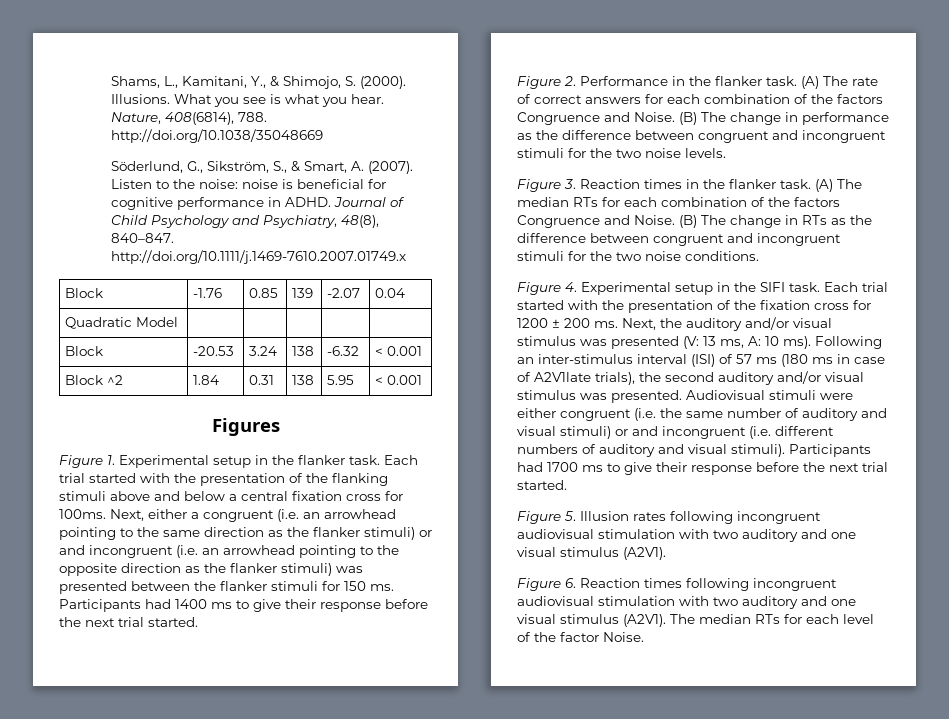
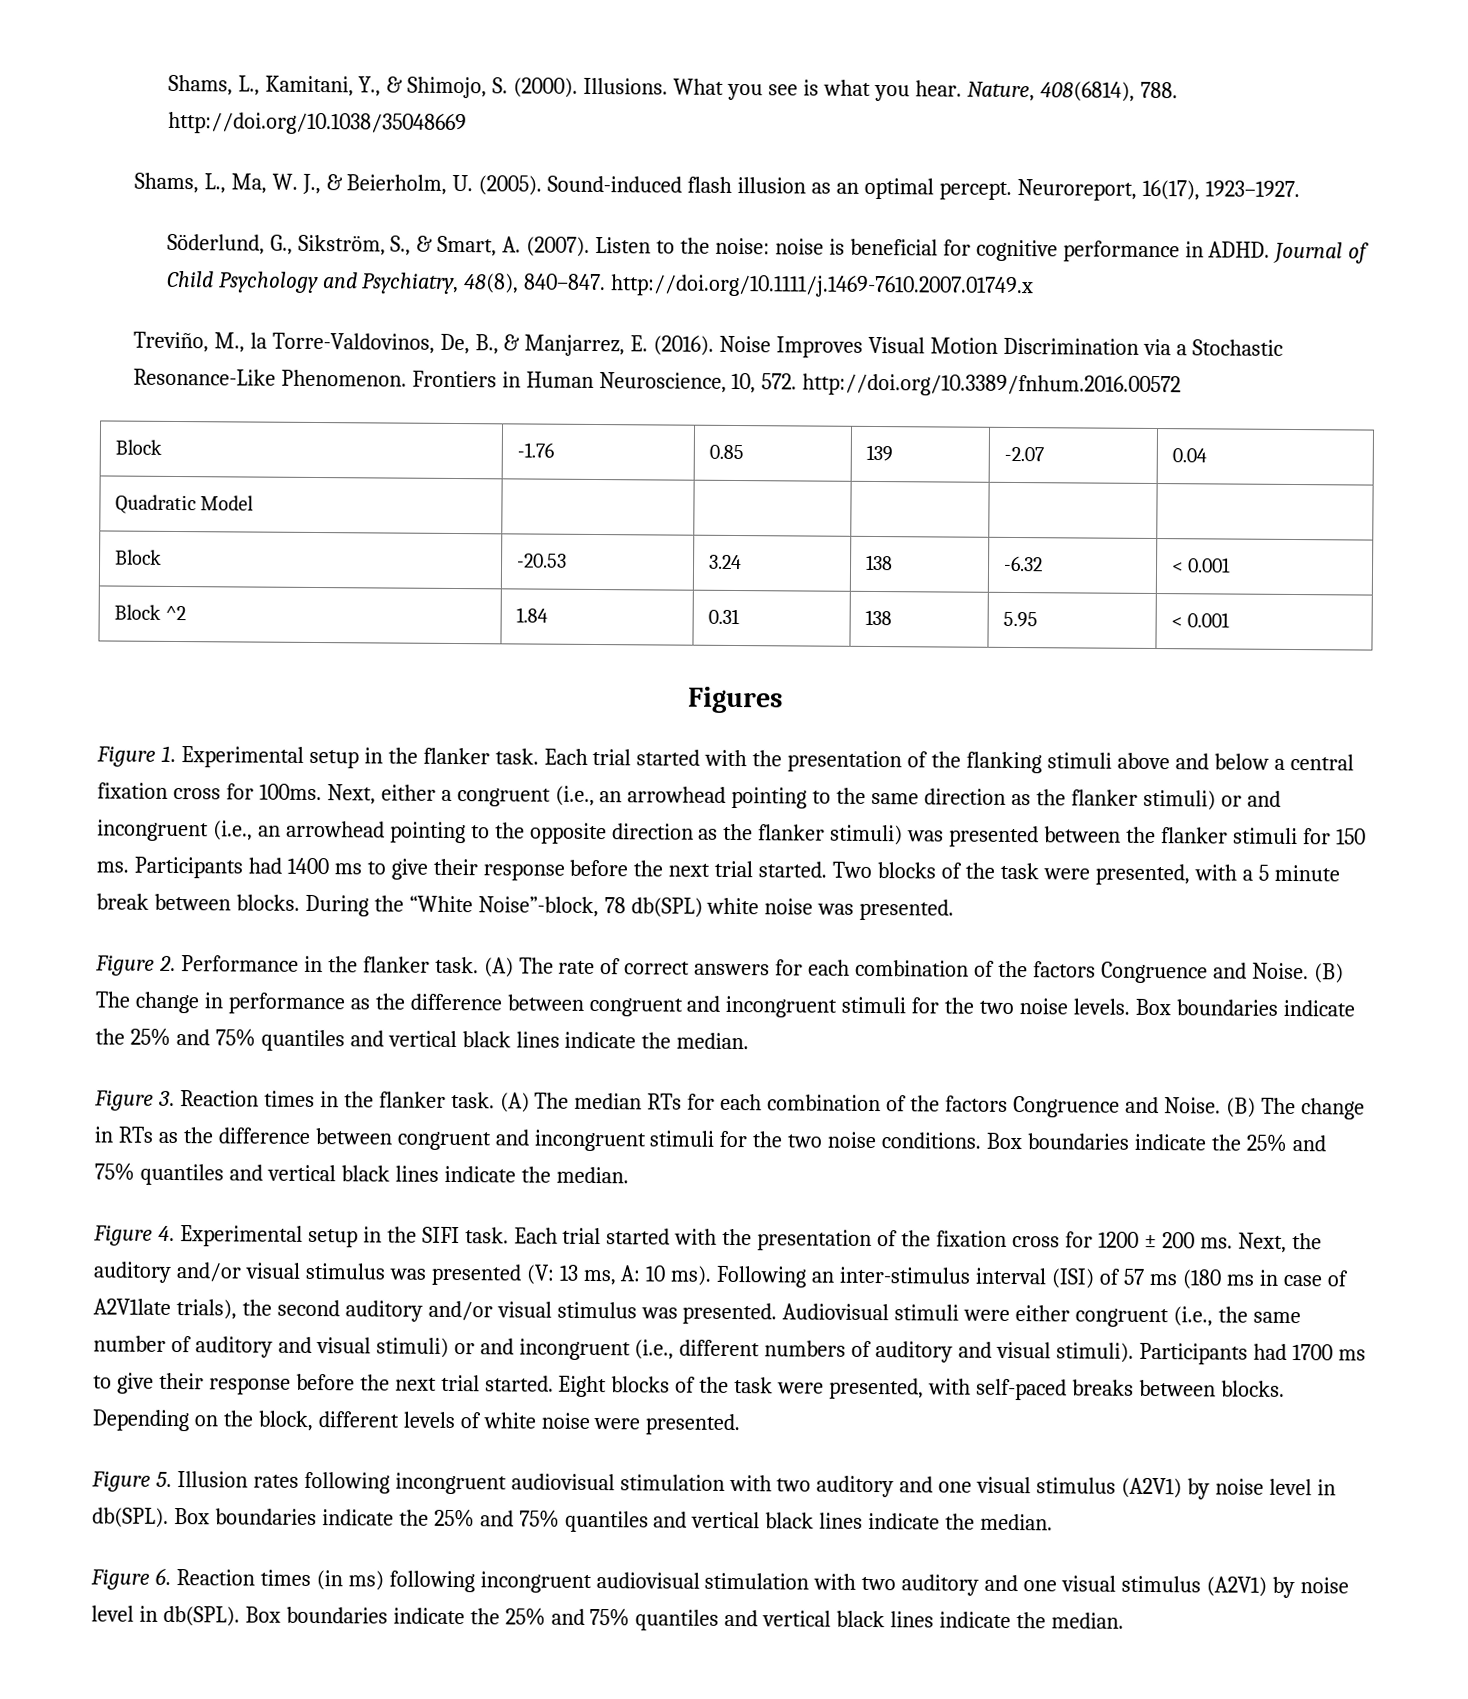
+ Shams, L., Ma, W. J., & Beierholm, U. (2005). Sound-induced flash illusion as an optimal percept. Neuroreport, 16(17), 1923–1927.
+ Treviño, M., la Torre-Valdovinos, De, B., & Manjarrez, E. (2016). Noise Improves Visual Motion Discrimination via a Stochastic Resonance-Like Phenomenon. Frontiers in Human Neuroscience, 10, 572. http://doi.org/10.3389/fnhum.2016.00572
- Next, either a congruent (i.e. an arrowhead pointing to the same direction as the flanker stimuli) or and incongruent (i.e. an arrowhead pointing to the opposite direction as the flanker stimuli) was presented between the flanker stimuli for 150 ms.
+ Next, either a congruent (i.e., an arrowhead pointing to the same direction as the flanker stimuli) or and incongruent (i.e., an arrowhead pointing to the opposite direction as the flanker stimuli) was presented between the flanker stimuli for 150 ms.
+ Two blocks of the task were presented, with a 5 minute break between blocks. During the “White Noise”-block, 78 db(SPL) white noise was presented.
- (B) The change in performance as the difference between congruent and incongruent stimuli for the two noise levels.
+ (B) The change in performance as the difference between congruent and incongruent stimuli for the two noise levels. Box boundaries indicate the 25% and 75% quantiles and vertical black lines indicate the median.
- (B) The change in RTs as the difference between congruent and incongruent stimuli for the two noise conditions.
+ (B) The change in RTs as the difference between congruent and incongruent stimuli for the two noise conditions. Box boundaries indicate the 25% and 75% quantiles and vertical black lines indicate the median.
- Audiovisual stimuli were either congruent (i.e. the same number of auditory and visual stimuli) or and incongruent (i.e. different numbers of auditory and visual stimuli).
+ Audiovisual stimuli were either congruent (i.e., the same number of auditory and visual stimuli) or and incongruent (i.e., different numbers of auditory and visual stimuli).
+ Eight blocks of the task were presented, with self-paced breaks between blocks. Depending on the block, different levels of white noise were presented.
- Figure 5. Illusion rates following incongruent audiovisual stimulation with two auditory and one visual stimulus (A2V1).
+ Figure 5. Illusion rates following incongruent audiovisual stimulation with two auditory and one visual stimulus (A2V1) by noise level in db(SPL). Box boundaries indicate the 25% and 75% quantiles and vertical black lines indicate the median.
- Figure 6. Reaction times following incongruent audiovisual stimulation with two auditory and one visual stimulus (A2V1). The median RTs for each level of the factor Noise.
+ Figure 6. Reaction times (in ms) following incongruent audiovisual stimulation with two auditory and one visual stimulus (A2V1) by noise level in db(SPL). Box boundaries indicate the 25% and 75% quantiles and vertical black lines indicate the median.

